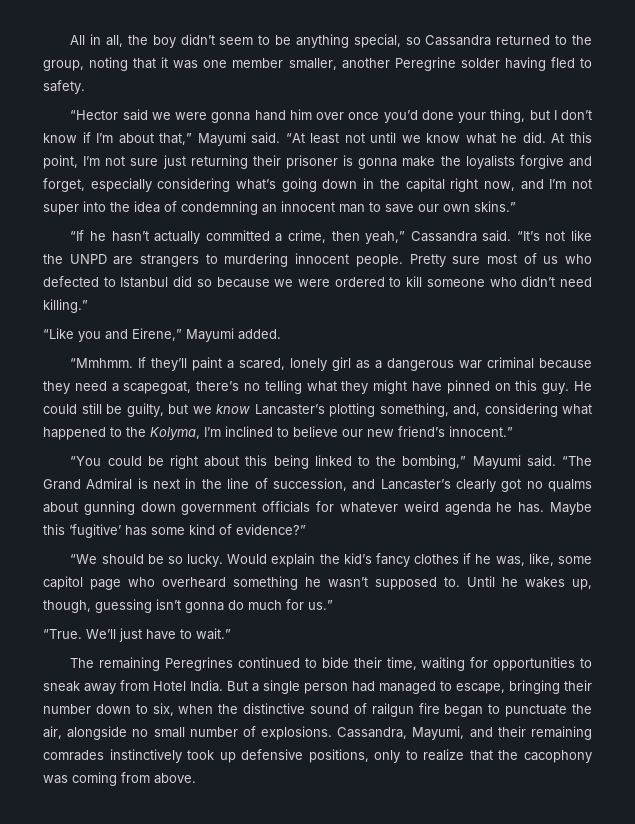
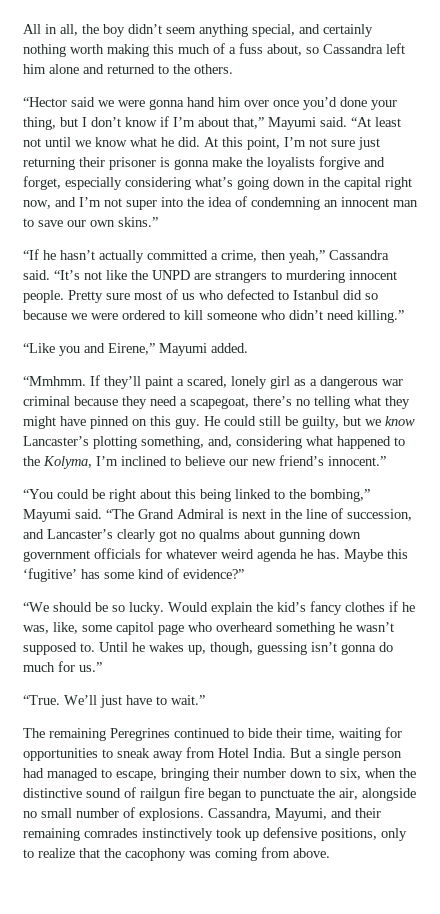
- All in all, the boy didn’t seem to be anything special, so Cassandra returned to the group, noting that it was one member smaller, another Peregrine solder having fled to safety.
+ All in all, the boy didn’t seem anything special, and certainly nothing worth making this much of a fuss about, so Cassandra left him alone and returned to the others.

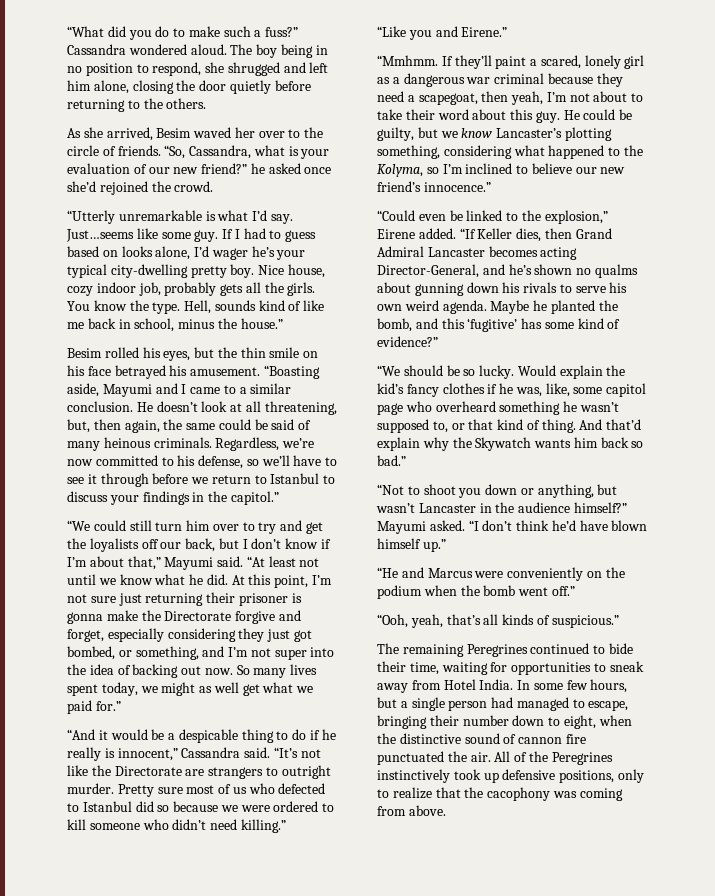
- All in all, the boy didn’t seem anything special, and certainly nothing worth making this much of a fuss about, so Cassandra left him alone and returned to the others.
- “Hector said we were gonna hand him over once you’d done your thing, but I don’t know if I’m about that,” Mayumi said.
+ “What did you do to make such a fuss?” Cassandra wondered aloud. The boy being in no position to respond, she shrugged and left him alone, closing the door quietly before returning to the others.
+ As she arrived, Besim waved her over to the circle of friends. “So, Cassandra, what is your evaluation of our new friend?” he asked once she’d rejoined the crowd.
+ “Utterly unremarkable is what I’d say. Just…seems like some guy. If I had to guess based on looks alone, I’d wager he’s your typical city-dwelling pretty boy. Nice house, cozy indoor job, probably gets all the girls. You know the type. Hell, sounds kind of like me back in school, minus the house.”
+ Besim rolled his eyes, but the thin smile on his face betrayed his amusement. “Boasting aside, Mayumi and I came to a similar conclusion. He doesn’t look at all threatening, but, then again, the same could be said of many heinous criminals. Regardless, we’re now committed to his defense, so we’ll have to see it through before we return to Istanbul to discuss your findings in the capitol.”
+ “We could still turn him over to try and get the loyalists off our back, but I don’t know if I’m about that,” Mayumi said.
- At this point, I’m not sure just returning their prisoner is gonna make the loyalists forgive and forget, especially considering what’s going down in the capital right now, and I’m not super into the idea of condemning an innocent man to save our own skins.”
- “If he hasn’t actually committed a crime, then yeah,” Cassandra said.
+ At this point, I’m not sure just returning their prisoner is gonna make the Directorate forgive and forget, especially considering they just got bombed, or something, and I’m not super into the idea of backing out now. So many lives spent today, we might as well get what we paid for.”
+ “And it would be a despicable thing to do if he really is innocent,” Cassandra said.
- “It’s not like the UNPD are strangers to murdering innocent people.
+ “It’s not like the Directorate are strangers to outright murder.
- “Like you and Eirene,” Mayumi added.
+ “Like you and Eirene.”
- If they’ll paint a scared, lonely girl as a dangerous war criminal because they need a scapegoat, there’s no telling what they might have pinned on this guy.
+ If they’ll paint a scared, lonely girl as a dangerous war criminal because they need a scapegoat, then yeah, I’m not about to take their word about this guy.
- He could still be guilty, but we know Lancaster’s plotting something, and, considering what happened to the Kolyma, I’m inclined to believe our new friend’s innocent.”
- “You could be right about this being linked to the bombing,” Mayumi said. “The Grand Admiral is next in the line of succession, and Lancaster’s clearly got no qualms about gunning down government officials for whatever weird agenda he has. Maybe this ‘fugitive’ has some kind of evidence?”
+ He could be guilty, but we know Lancaster’s plotting something, considering what happened to the Kolyma, so I’m inclined to believe our new friend’s innocence.”
+ “Could even be linked to the explosion,” Eirene added. “If Keller dies, then Grand Admiral Lancaster becomes acting Director-General, and he’s shown no qualms about gunning down his rivals to serve his own weird agenda. Maybe he planted the bomb, and this ‘fugitive’ has some kind of evidence?”
- Would explain the kid’s fancy clothes if he was, like, some capitol page who overheard something he wasn’t supposed to. Until he wakes up, though, guessing isn’t gonna do much for us.”
- “True. We’ll just have to wait.”
+ Would explain the kid’s fancy clothes if he was, like, some capitol page who overheard something he wasn’t supposed to, or that kind of thing. And that’d explain why the Skywatch wants him back so bad.”
+ “Not to shoot you down or anything, but wasn’t Lancaster in the audience himself?” Mayumi asked. “I don’t think he’d have blown himself up.”
+ “He and Marcus were conveniently on the podium when the bomb went off.”
+ “Ooh, yeah, that’s all kinds of suspicious.”
- But a single person had managed to escape, bringing their number down to six, when the distinctive sound of railgun fire began to punctuate the air, alongside no small number of explosions. Cassandra, Mayumi, and their remaining comrades instinctively took up defensive positions, only to realize that the cacophony was coming from above.
+ In some few hours, but a single person had managed to escape, bringing their number down to eight, when the distinctive sound of cannon fire punctuated the air. All of the Peregrines instinctively took up defensive positions, only to realize that the cacophony was coming from above.

